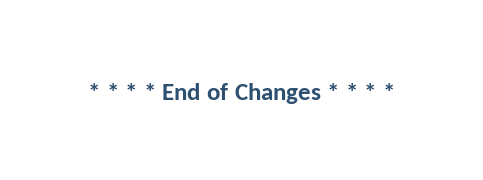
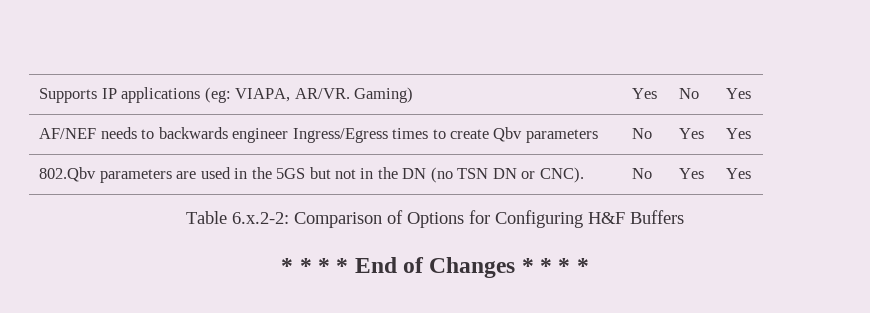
+ Supports IP applications (eg: VIAPA, AR/VR. Gaming) | Yes | No | Yes
+ AF/NEF needs to backwards engineer Ingress/Egress times to create Qbv parameters | No | Yes | Yes
+ 802.Qbv parameters are used in the 5GS but not in the DN (no TSN DN or CNC). | No | Yes | Yes
+ Table 6.x.2-2: Comparison of Options for Configuring H&F Buffers

